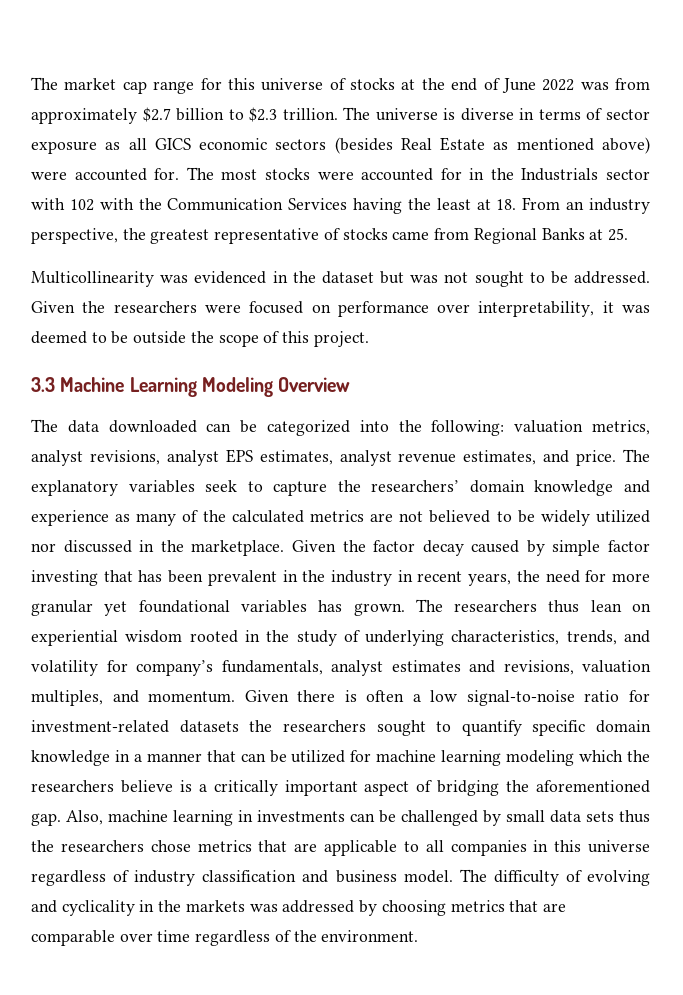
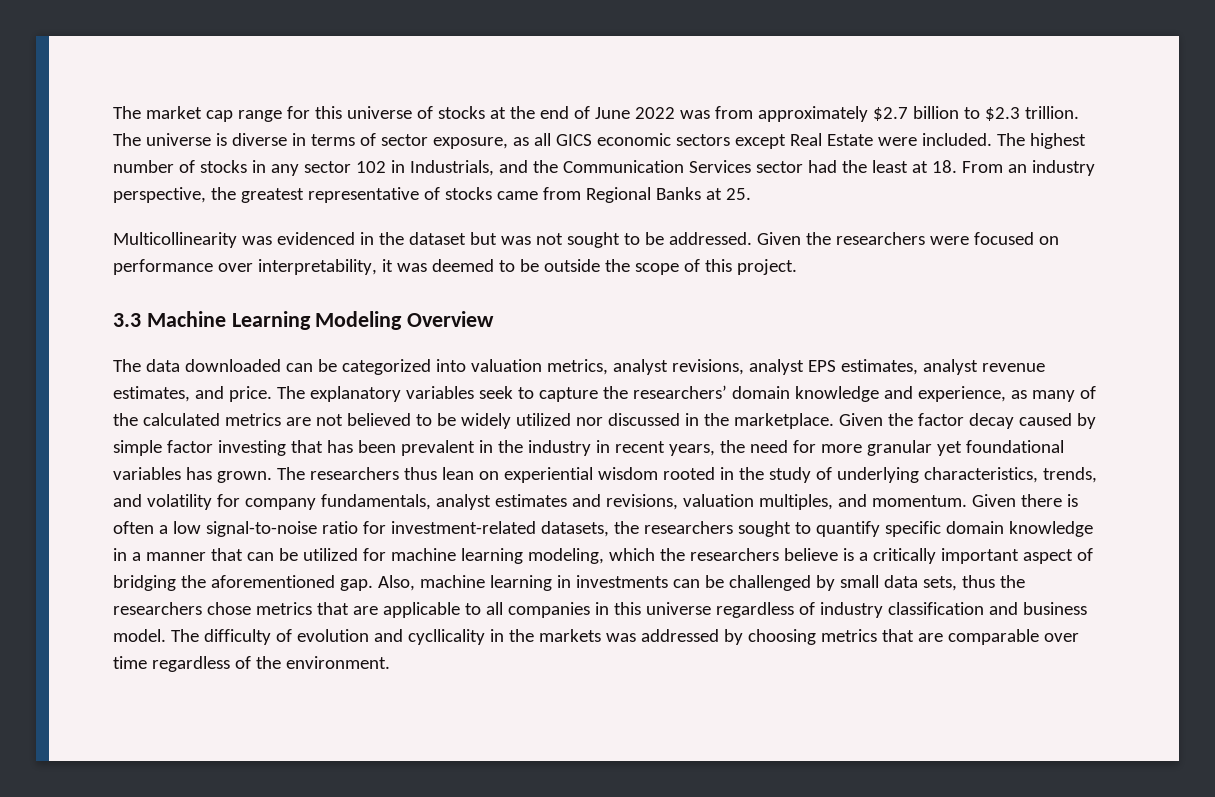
- The universe is diverse in terms of sector exposure as all GICS economic sectors (besides Real Estate as mentioned above) were accounted for. The most stocks were accounted for in the Industrials sector with 102 with the Communication Services having the least at 18. From an industry perspective, the greatest representative of stocks came from Regional Banks at 25.
+ The universe is diverse in terms of sector exposure, as all GICS economic sectors except Real Estate were included. The highest number of stocks in any sector 102 in Industrials, and the Communication Services sector had the least at 18. From an industry perspective, the greatest representative of stocks came from Regional Banks at 25.
- The data downloaded can be categorized into the following: valuation metrics, analyst revisions, analyst EPS estimates, analyst revenue estimates, and price.
+ The data downloaded can be categorized into valuation metrics, analyst revisions, analyst EPS estimates, analyst revenue estimates, and price.
- The explanatory variables seek to capture the researchers’ domain knowledge and experience as many of the calculated metrics are not believed to be widely utilized nor discussed in the marketplace.
+ The explanatory variables seek to capture the researchers’ domain knowledge and experience, as many of the calculated metrics are not believed to be widely utilized nor discussed in the marketplace.
- The researchers thus lean on experiential wisdom rooted in the study of underlying characteristics, trends, and volatility for company’s fundamentals, analyst estimates and revisions, valuation multiples, and momentum.
+ The researchers thus lean on experiential wisdom rooted in the study of underlying characteristics, trends, and volatility for company fundamentals, analyst estimates and revisions, valuation multiples, and momentum.
- Given there is often a low signal-to-noise ratio for investment-related datasets the researchers sought to quantify specific domain knowledge in a manner that can be utilized for machine learning modeling which the researchers believe is a critically important aspect of bridging the aforementioned gap.
+ Given there is often a low signal-to-noise ratio for investment-related datasets, the researchers sought to quantify specific domain knowledge in a manner that can be utilized for machine learning modeling, which the researchers believe is a critically important aspect of bridging the aforementioned gap.
- Also, machine learning in investments can be challenged by small data sets thus the researchers chose metrics that are applicable to all companies in this universe regardless of industry classification and business model.
+ Also, machine learning in investments can be challenged by small data sets, thus the researchers chose metrics that are applicable to all companies in this universe regardless of industry classification and business model.
- The difficulty of evolving and cyclicality in the markets was addressed by choosing metrics that are comparable over time regardless of the environment.
+ The difficulty of evolution and cycllicality in the markets was addressed by choosing metrics that are comparable over time regardless of the environment.

